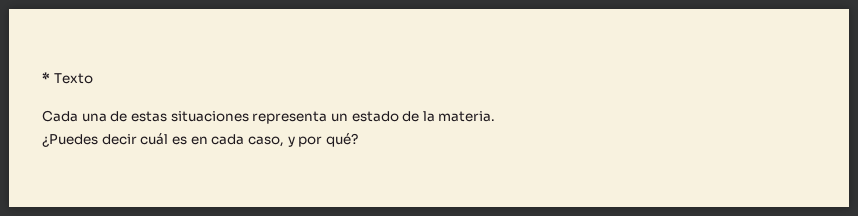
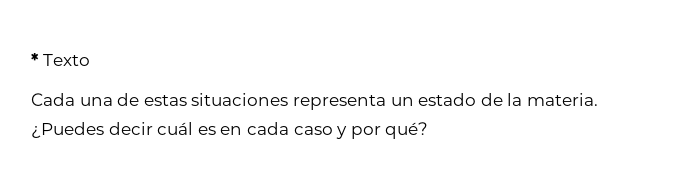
- ¿Puedes decir cuál es en cada caso, y por qué?
+ ¿Puedes decir cuál es en cada caso y por qué?

